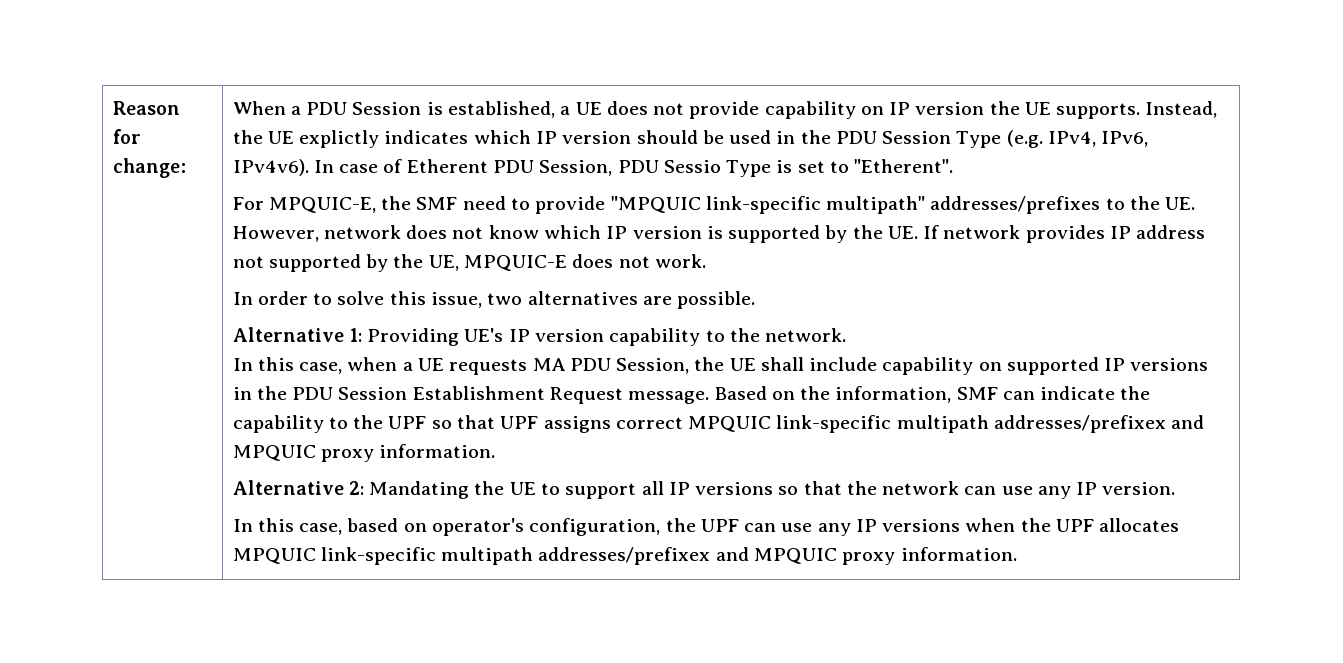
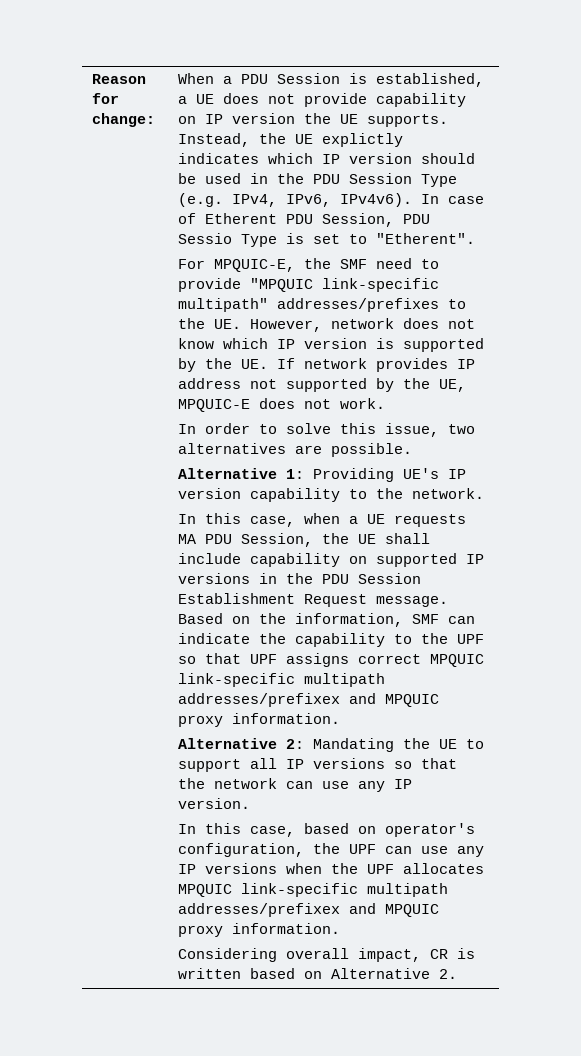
+ Considering overall impact, CR is written based on Alternative 2.

